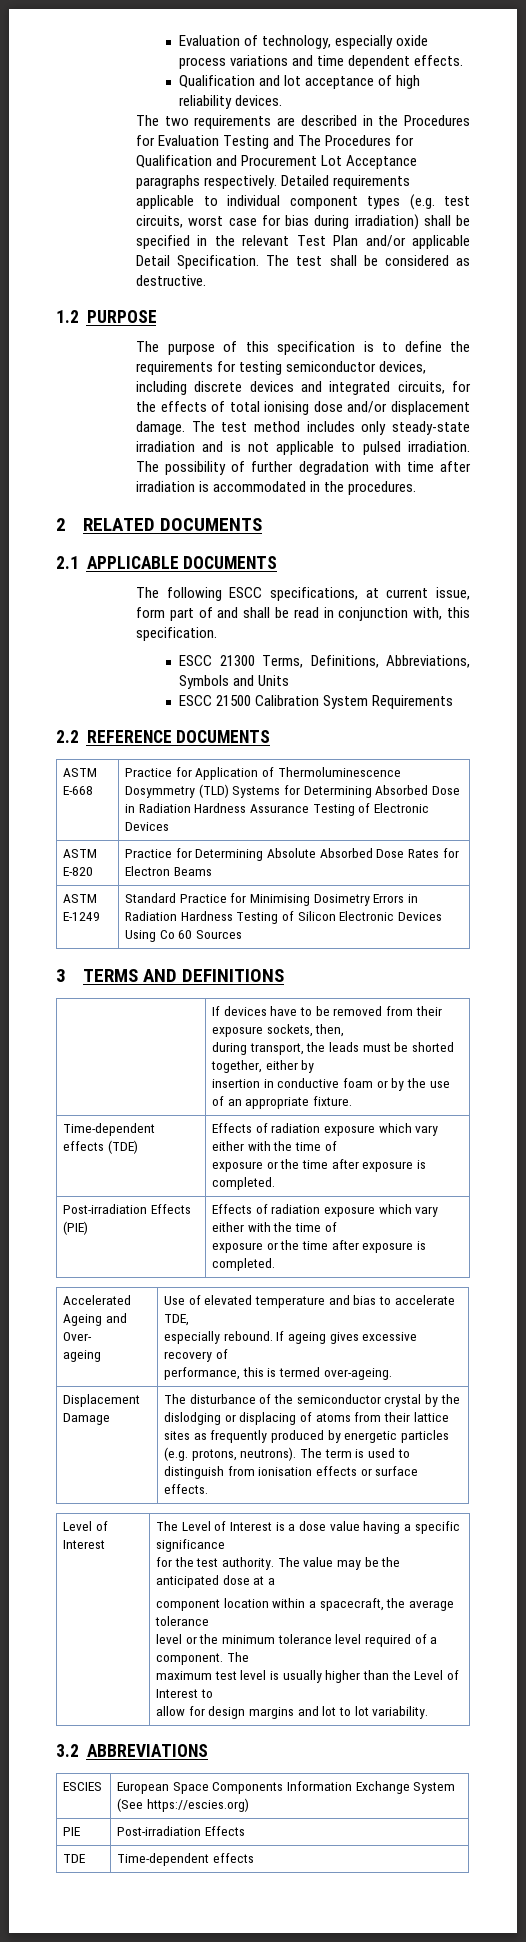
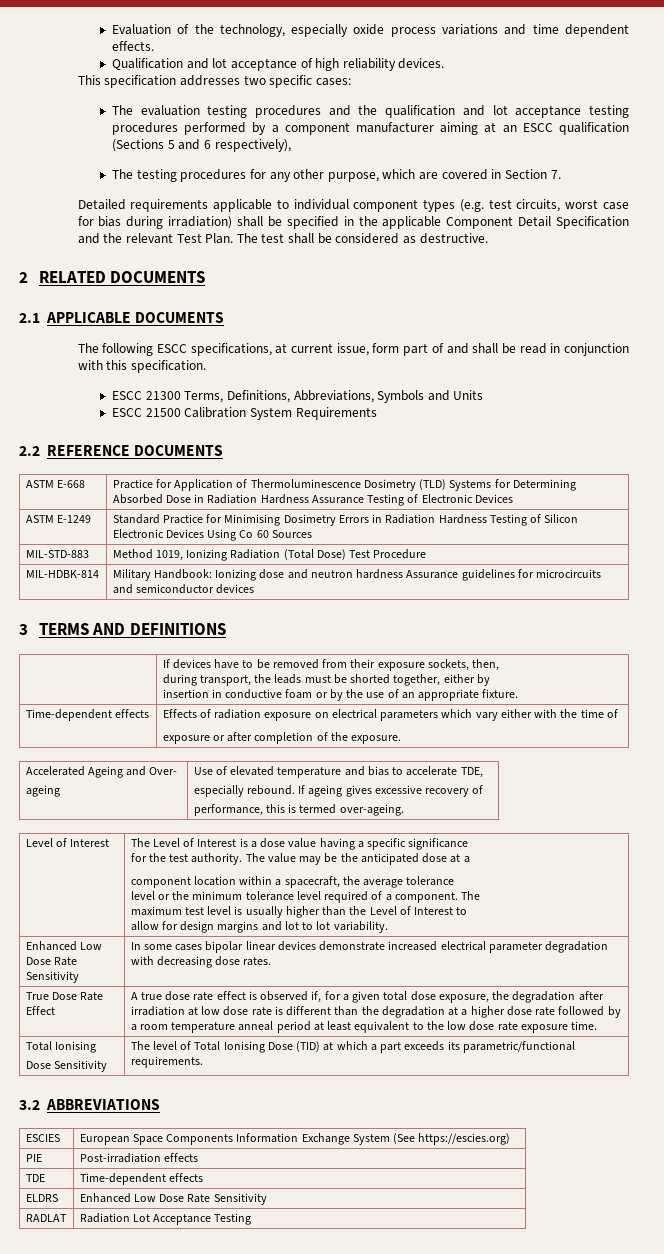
- Evaluation of technology, especially oxide process variations and time dependent effects.
+ Evaluation of the technology, especially oxide process variations and time dependent effects.
- The two requirements are described in the Procedures for Evaluation Testing and The Procedures for Qualification and Procurement Lot Acceptance paragraphs respectively. Detailed requirements applicable to individual component types (e.g. test circuits, worst case for bias during irradiation) shall be specified in the relevant Test Plan and/or applicable Detail Specification.
+ This specification addresses two specific cases:
+ The evaluation testing procedures and the qualification and lot acceptance testing procedures performed by a component manufacturer aiming at an ESCC qualification (Sections 5 and 6 respectively),
+ The testing procedures for any other purpose, which are covered in Section 7.
+ Detailed requirements applicable to individual component types (e.g. test circuits, worst case for bias during irradiation) shall be specified in the applicable Component Detail Specification and the relevant Test Plan.
- 1.2 PURPOSE
- The purpose of this specification is to define the requirements for testing semiconductor devices, including discrete devices and integrated circuits, for the effects of total ionising dose and/or displacement damage. The test method includes only steady-state irradiation and is not applicable to pulsed irradiation. The possibility of further degradation with time after irradiation is accommodated in the procedures.
- The following ESCC specifications, at current issue, form part of and shall be read in conjunction with, this specification.
+ The following ESCC specifications, at current issue, form part of and shall be read in conjunction with this specification.
- ASTM E-668 | Practice for Application of Thermoluminescence Dosymmetry (TLD) Systems for Determining Absorbed Dose in Radiation Hardness Assurance Testing of Electronic Devices
+ ASTM E-668 | Practice for Application of Thermoluminescence Dosimetry (TLD) Systems for Determining Absorbed Dose in Radiation Hardness Assurance Testing of Electronic Devices
- ASTM E-820 | Practice for Determining Absolute Absorbed Dose Rates for Electron Beams
+ MIL-STD-883 | Method 1019, Ionizing Radiation (Total Dose) Test Procedure
+ MIL-HDBK-814 | Military Handbook: Ionizing dose and neutron hardness Assurance guidelines for microcircuits and semiconductor devices
- Time-dependent effects (TDE) | Effects of radiation exposure which vary either with the time of
- exposure or the time after exposure is completed.
- Post-irradiation Effects (PIE) | Effects of radiation exposure which vary either with the time of
- exposure or the time after exposure is completed.
+ Time-dependent effects | Effects of radiation exposure on electrical parameters which vary either with the time of
+ exposure or after completion of the exposure.
- Displacement Damage | The disturbance of the semiconductor crystal by the dislodging or displacing of atoms from their lattice sites as frequently produced by energetic particles (e.g. protons, neutrons). The term is used to distinguish from ionisation effects or surface effects.
+ Enhanced Low Dose Rate Sensitivity | In some cases bipolar linear devices demonstrate increased electrical parameter degradation with decreasing dose rates.
+ True Dose Rate Effect | A true dose rate effect is observed if, for a given total dose exposure, the degradation after irradiation at low dose rate is different than the degradation at a higher dose rate followed by a room temperature anneal period at least equivalent to the low dose rate exposure time.
+ Total Ionising
+ Dose Sensitivity | The level of Total Ionising Dose (TID) at which a part exceeds its parametric/functional requirements.
- PIE | Post-irradiation Effects
+ PIE | Post-irradiation effects
+ ELDRS | Enhanced Low Dose Rate Sensitivity
+ RADLAT | Radiation Lot Acceptance Testing

